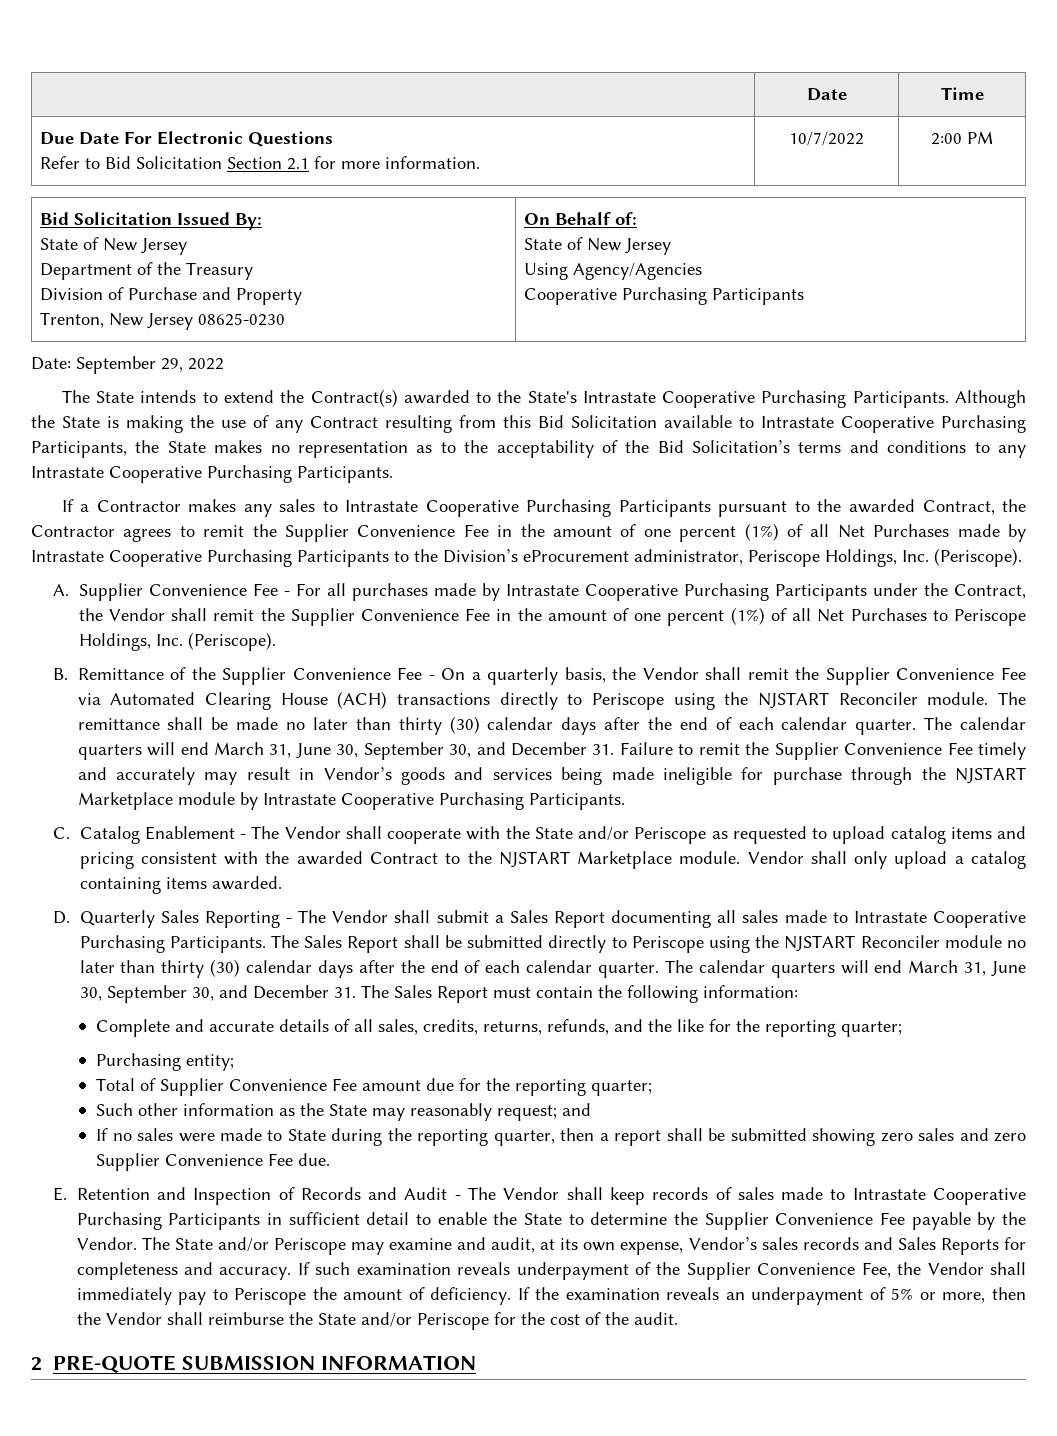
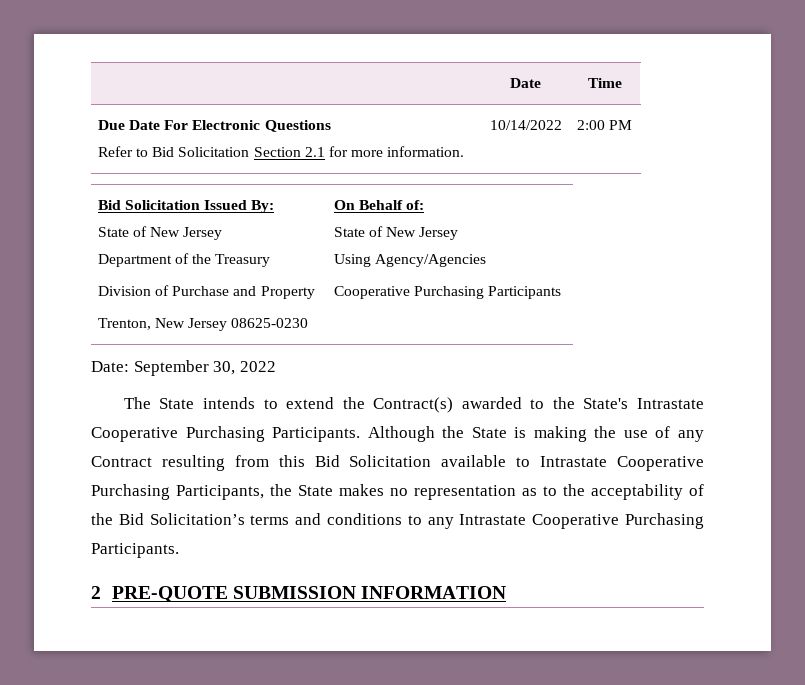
  Due Date For Electronic Questions
- Refer to Bid Solicitation Section 2.1 for more information. | 10/7/2022 | 2:00 PM
+ Refer to Bid Solicitation Section 2.1 for more information. | 10/14/2022 | 2:00 PM
- Date: September 29, 2022
+ Date: September 30, 2022
- If a Contractor makes any sales to Intrastate Cooperative Purchasing Participants pursuant to the awarded Contract, the Contractor agrees to remit the Supplier Convenience Fee in the amount of one percent (1%) of all Net Purchases made by Intrastate Cooperative Purchasing Participants to the Division’s eProcurement administrator, Periscope Holdings, Inc. (Periscope).
- A. Supplier Convenience Fee - For all purchases made by Intrastate Cooperative Purchasing Participants under the Contract, the Vendor shall remit the Supplier Convenience Fee in the amount of one percent (1%) of all Net Purchases to Periscope Holdings, Inc. (Periscope).
- B. Remittance of the Supplier Convenience Fee - On a quarterly basis, the Vendor shall remit the Supplier Convenience Fee via Automated Clearing House (ACH) transactions directly to Periscope using the NJSTART Reconciler module. The remittance shall be made no later than thirty (30) calendar days after the end of each calendar quarter. The calendar quarters will end March 31, June 30, September 30, and December 31. Failure to remit the Supplier Convenience Fee timely and accurately may result in Vendor’s goods and services being made ineligible for purchase through the NJSTART Marketplace module by Intrastate Cooperative Purchasing Participants.
- C. Catalog Enablement - The Vendor shall cooperate with the State and/or Periscope as requested to upload catalog items and pricing consistent with the awarded Contract to the NJSTART Marketplace module. Vendor shall only upload a catalog containing items awarded.
- D. Quarterly Sales Reporting - The Vendor shall submit a Sales Report documenting all sales made to Intrastate Cooperative Purchasing Participants. The Sales Report shall be submitted directly to Periscope using the NJSTART Reconciler module no later than thirty (30) calendar days after the end of each calendar quarter. The calendar quarters will end March 31, June 30, September 30, and December 31. The Sales Report must contain the following information:
- Complete and accurate details of all sales, credits, returns, refunds, and the like for the reporting quarter;
- Purchasing entity;
- Total of Supplier Convenience Fee amount due for the reporting quarter;
- Such other information as the State may reasonably request; and
- If no sales were made to State during the reporting quarter, then a report shall be submitted showing zero sales and zero Supplier Convenience Fee due.
- E. Retention and Inspection of Records and Audit - The Vendor shall keep records of sales made to Intrastate Cooperative Purchasing Participants in sufficient detail to enable the State to determine the Supplier Convenience Fee payable by the Vendor. The State and/or Periscope may examine and audit, at its own expense, Vendor’s sales records and Sales Reports for completeness and accuracy. If such examination reveals underpayment of the Supplier Convenience Fee, the Vendor shall immediately pay to Periscope the amount of deficiency. If the examination reveals an underpayment of 5% or more, then the Vendor shall reimburse the State and/or Periscope for the cost of the audit.

